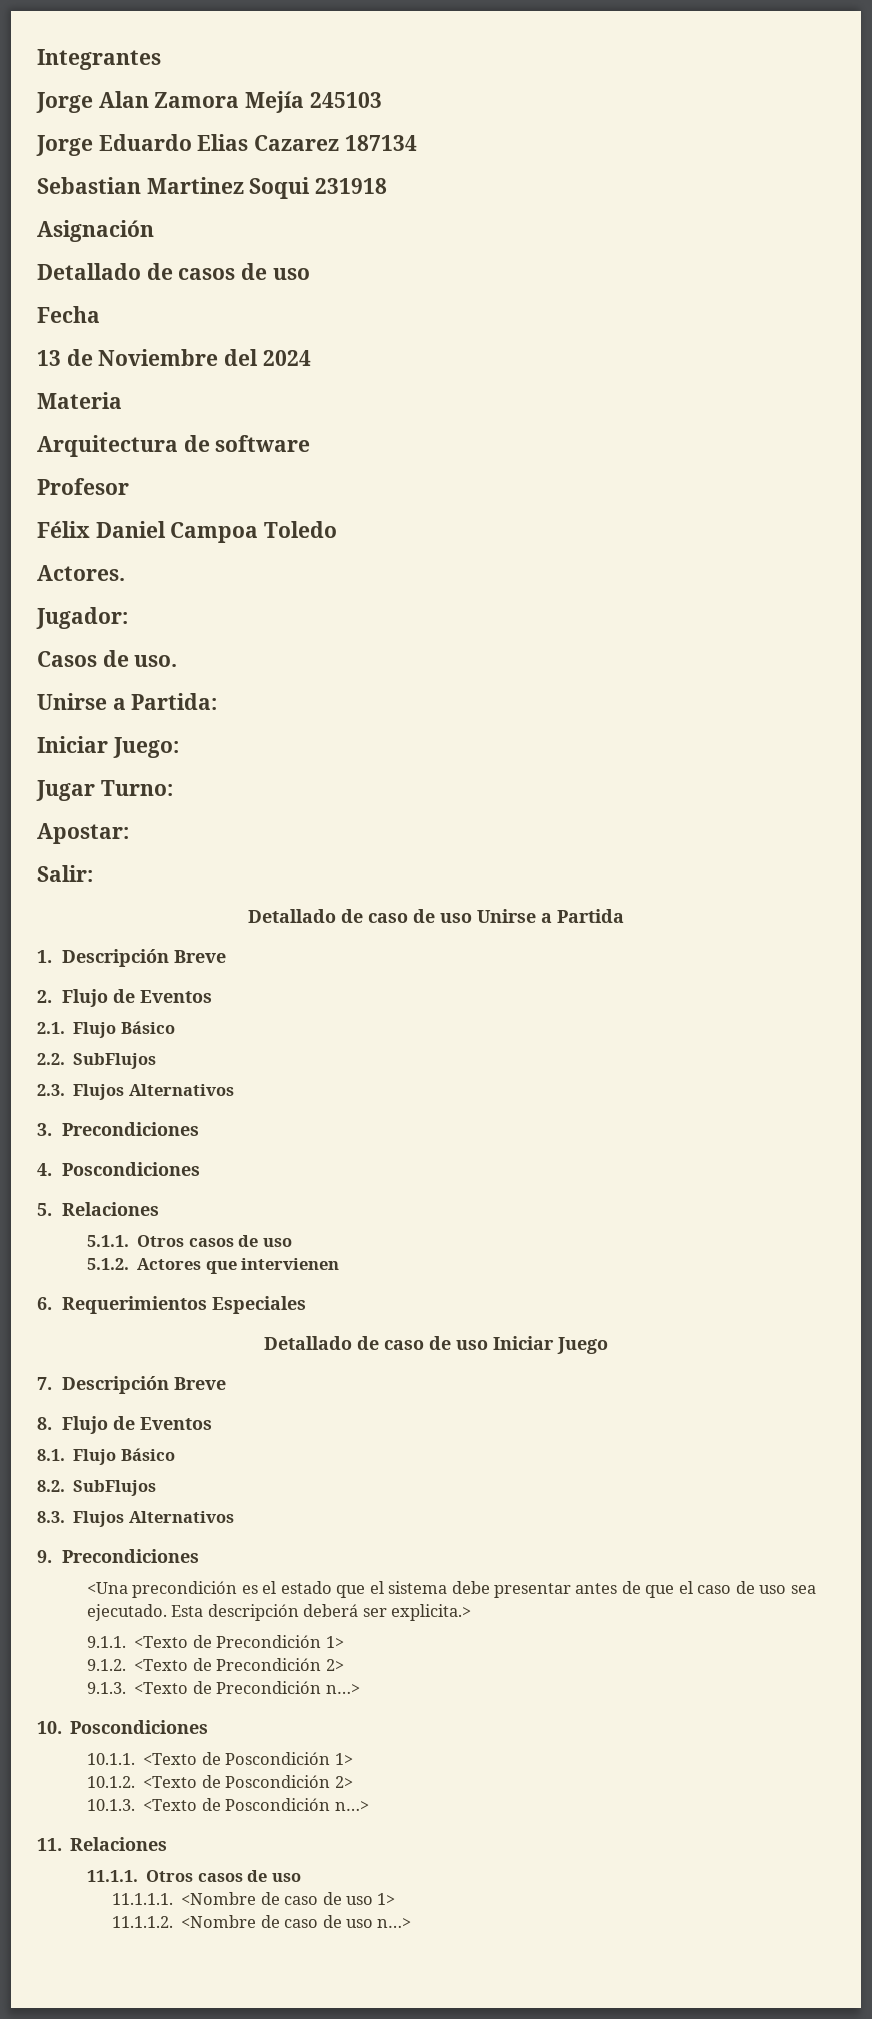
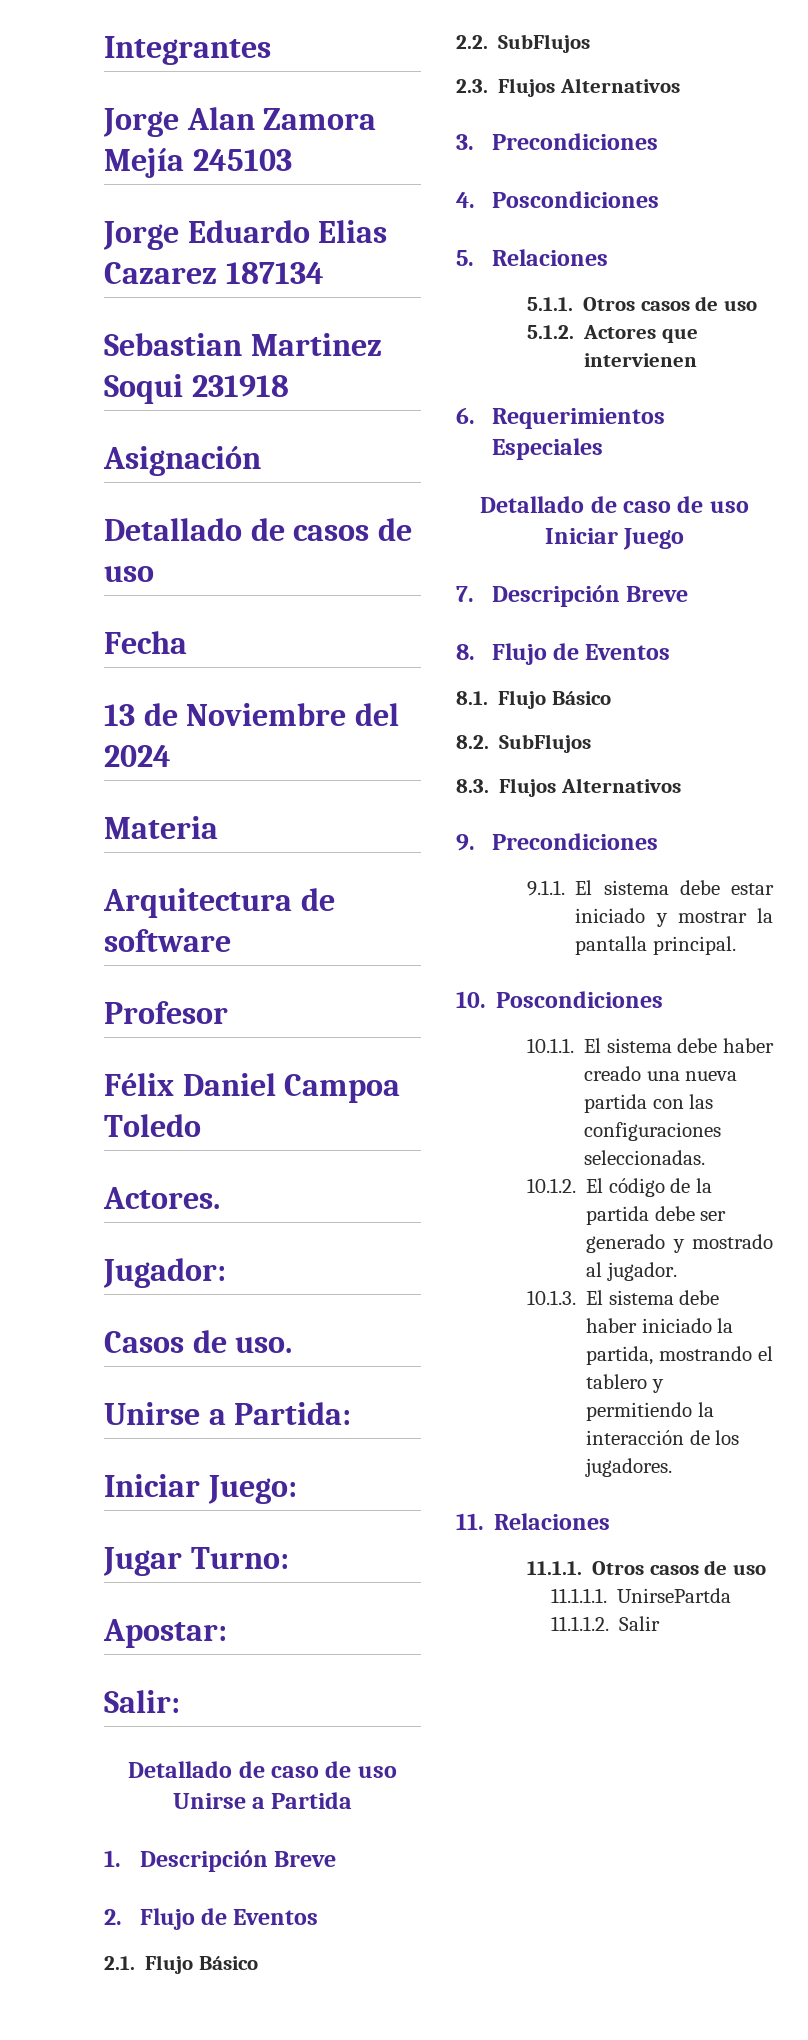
- <Una precondición es el estado que el sistema debe presentar antes de que el caso de uso sea ejecutado. Esta descripción deberá ser explicita.>
- 9.1.1. <Texto de Precondición 1>
- 9.1.2. <Texto de Precondición 2>
- 9.1.3. <Texto de Precondición n…>
+ 9.1.1. El sistema debe estar iniciado y mostrar la pantalla principal.
  10. Poscondiciones
- 10.1.1. <Texto de Poscondición 1>
- 10.1.2. <Texto de Poscondición 2>
- 10.1.3. <Texto de Poscondición n…>
+ 10.1.1. El sistema debe haber creado una nueva partida con las configuraciones seleccionadas.
+ 10.1.2. El código de la partida debe ser generado y mostrado al jugador.
+ 10.1.3. El sistema debe haber iniciado la partida, mostrando el tablero y permitiendo la interacción de los jugadores.
- 11.1.1.1. <Nombre de caso de uso 1>
- 11.1.1.2. <Nombre de caso de uso n…>
+ 11.1.1.1. UnirsePartda
+ 11.1.1.2. Salir

